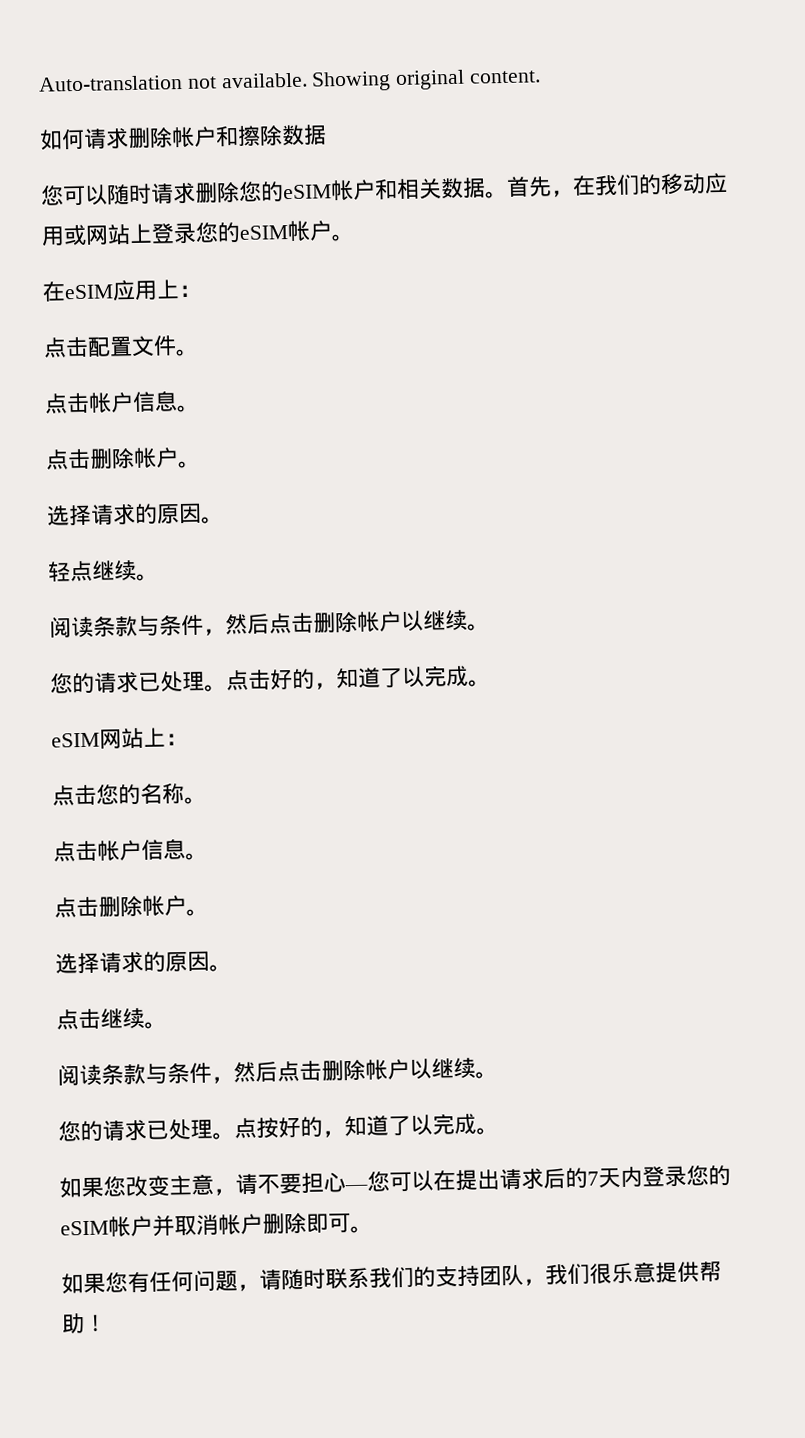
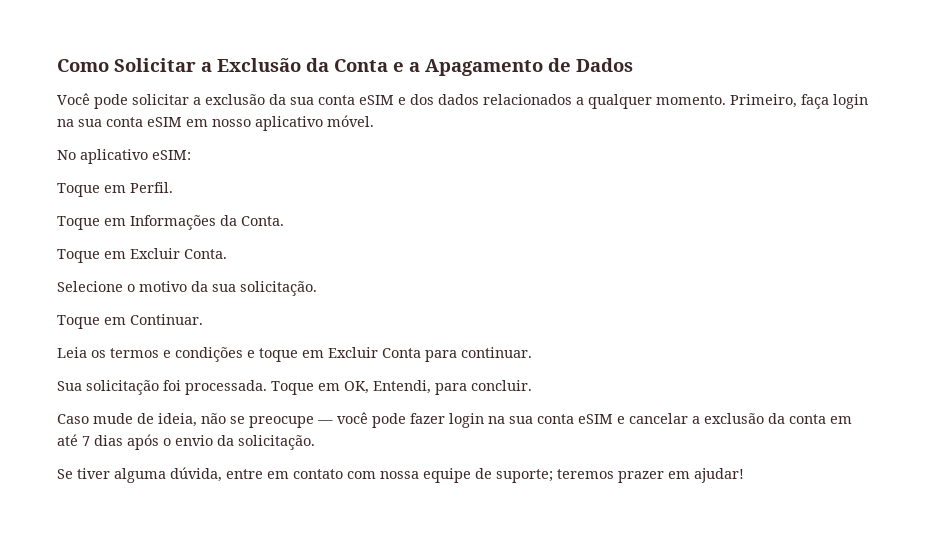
- Auto-translation not available. Showing original content.
- 如何请求删除帐户和擦除数据
- 您可以随时请求删除您的eSIM帐户和相关数据。首先，在我们的移动应用或网站上登录您的eSIM帐户。
- 在eSIM应用上：
- 点击配置文件。
- 点击帐户信息。
- 点击删除帐户。
- 选择请求的原因。
- 轻点继续。
- 阅读条款与条件，然后点击删除帐户以继续。
- 您的请求已处理。点击好的，知道了以完成。
- eSIM网站上：
- 点击您的名称。
- 点击帐户信息。
- 点击删除帐户。
- 选择请求的原因。
- 点击继续。
- 阅读条款与条件，然后点击删除帐户以继续。
- 您的请求已处理。点按好的，知道了以完成。
- 如果您改变主意，请不要担心—您可以在提出请求后的7天内登录您的eSIM帐户并取消帐户删除即可。
- 如果您有任何问题，请随时联系我们的支持团队，我们很乐意提供帮助！
+ Como Solicitar a Exclusão da Conta e a Apagamento de Dados
+ Você pode solicitar a exclusão da sua conta eSIM e dos dados relacionados a qualquer momento. Primeiro, faça login na sua conta eSIM em nosso aplicativo móvel.
+ No aplicativo eSIM:
+ Toque em Perfil.
+ Toque em Informações da Conta.
+ Toque em Excluir Conta.
+ Selecione o motivo da sua solicitação.
+ Toque em Continuar.
+ Leia os termos e condições e toque em Excluir Conta para continuar.
+ Sua solicitação foi processada. Toque em OK, Entendi, para concluir.
+ Caso mude de ideia, não se preocupe — você pode fazer login na sua conta eSIM e cancelar a exclusão da conta em até 7 dias após o envio da solicitação.
+ Se tiver alguma dúvida, entre em contato com nossa equipe de suporte; teremos prazer em ajudar!

